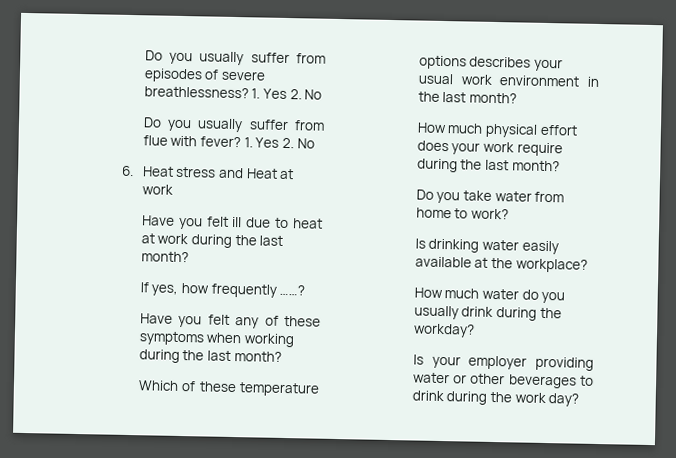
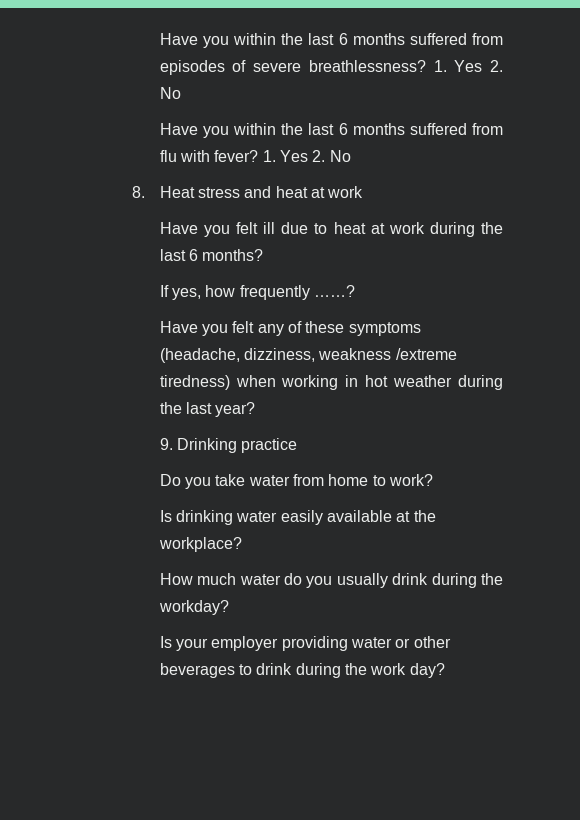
- Do you usually suffer from episodes of severe breathlessness?
+ Have you within the last 6 months suffered from episodes of severe breathlessness?
- Do you usually suffer from flue with fever?
+ Have you within the last 6 months suffered from flu with fever?
- 6. Heat stress and Heat at work
+ 8. Heat stress and heat at work
- Have you felt ill due to heat at work during the last month?
+ Have you felt ill due to heat at work during the last 6 months?
- Have you felt any of these symptoms when working during the last month?
- Which of these temperature options describes your usual work environment in the last month?
- How much physical effort does your work require during the last month?
+ Have you felt any of these symptoms (headache, dizziness, weakness /extreme tiredness) when working in hot weather during the last year?
+ 9. Drinking practice

